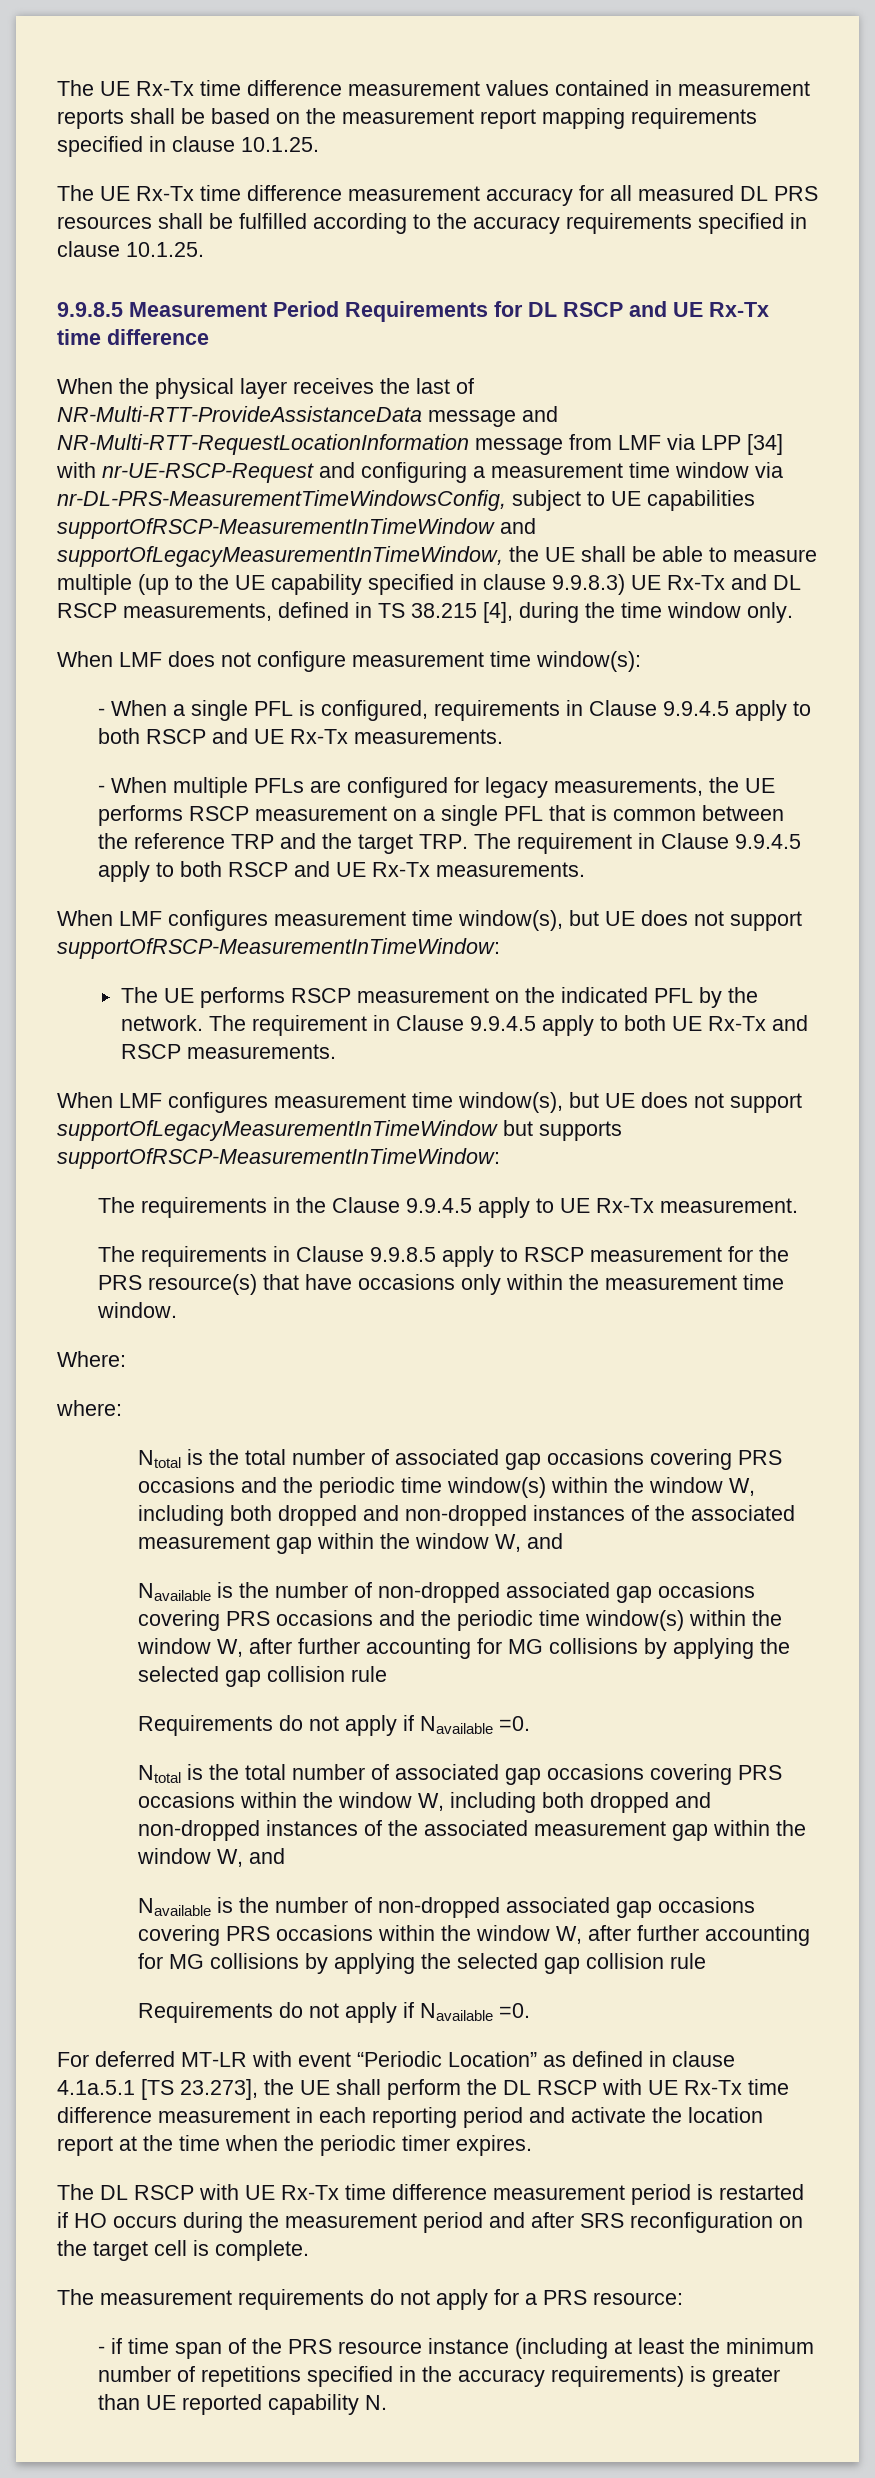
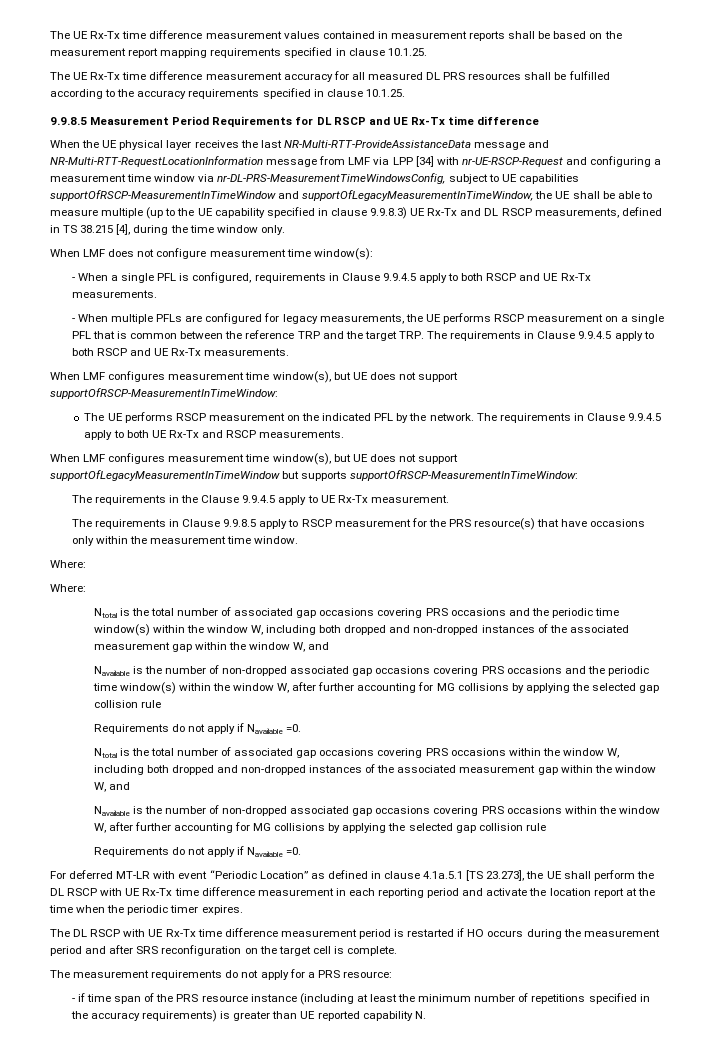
- When the physical layer receives the last of NR-Multi-RTT-ProvideAssistanceData message and NR-Multi-RTT-RequestLocationInformation message from LMF via LPP [34] with nr-UE-RSCP-Request and configuring a measurement time window via nr-DL-PRS-MeasurementTimeWindowsConfig, subject to UE capabilities supportOfRSCP-MeasurementInTimeWindow and supportOfLegacyMeasurementInTimeWindow, the UE shall be able to measure multiple (up to the UE capability specified in clause 9.9.8.3) UE Rx-Tx and DL RSCP measurements, defined in TS 38.215 [4], during the time window only.
+ When the UE physical layer receives the last NR-Multi-RTT-ProvideAssistanceData message and NR-Multi-RTT-RequestLocationInformation message from LMF via LPP [34] with nr-UE-RSCP-Request and configuring a measurement time window via nr-DL-PRS-MeasurementTimeWindowsConfig, subject to UE capabilities supportOfRSCP-MeasurementInTimeWindow and supportOfLegacyMeasurementInTimeWindow, the UE shall be able to measure multiple (up to the UE capability specified in clause 9.9.8.3) UE Rx-Tx and DL RSCP measurements, defined in TS 38.215 [4], during the time window only.
- - When multiple PFLs are configured for legacy measurements, the UE performs RSCP measurement on a single PFL that is common between the reference TRP and the target TRP. The requirement in Clause 9.9.4.5 apply to both RSCP and UE Rx-Tx measurements.
+ - When multiple PFLs are configured for legacy measurements, the UE performs RSCP measurement on a single PFL that is common between the reference TRP and the target TRP. The requirements in Clause 9.9.4.5 apply to both RSCP and UE Rx-Tx measurements.
- The requirement in Clause 9.9.4.5 apply to both UE Rx-Tx and RSCP measurements.
+ The requirements in Clause 9.9.4.5 apply to both UE Rx-Tx and RSCP measurements.
  The requirements in Clause 9.9.8.5 apply to RSCP measurement for the PRS resource(s) that have occasions only within the measurement time window.
  Where:
- where:
+ Where:

